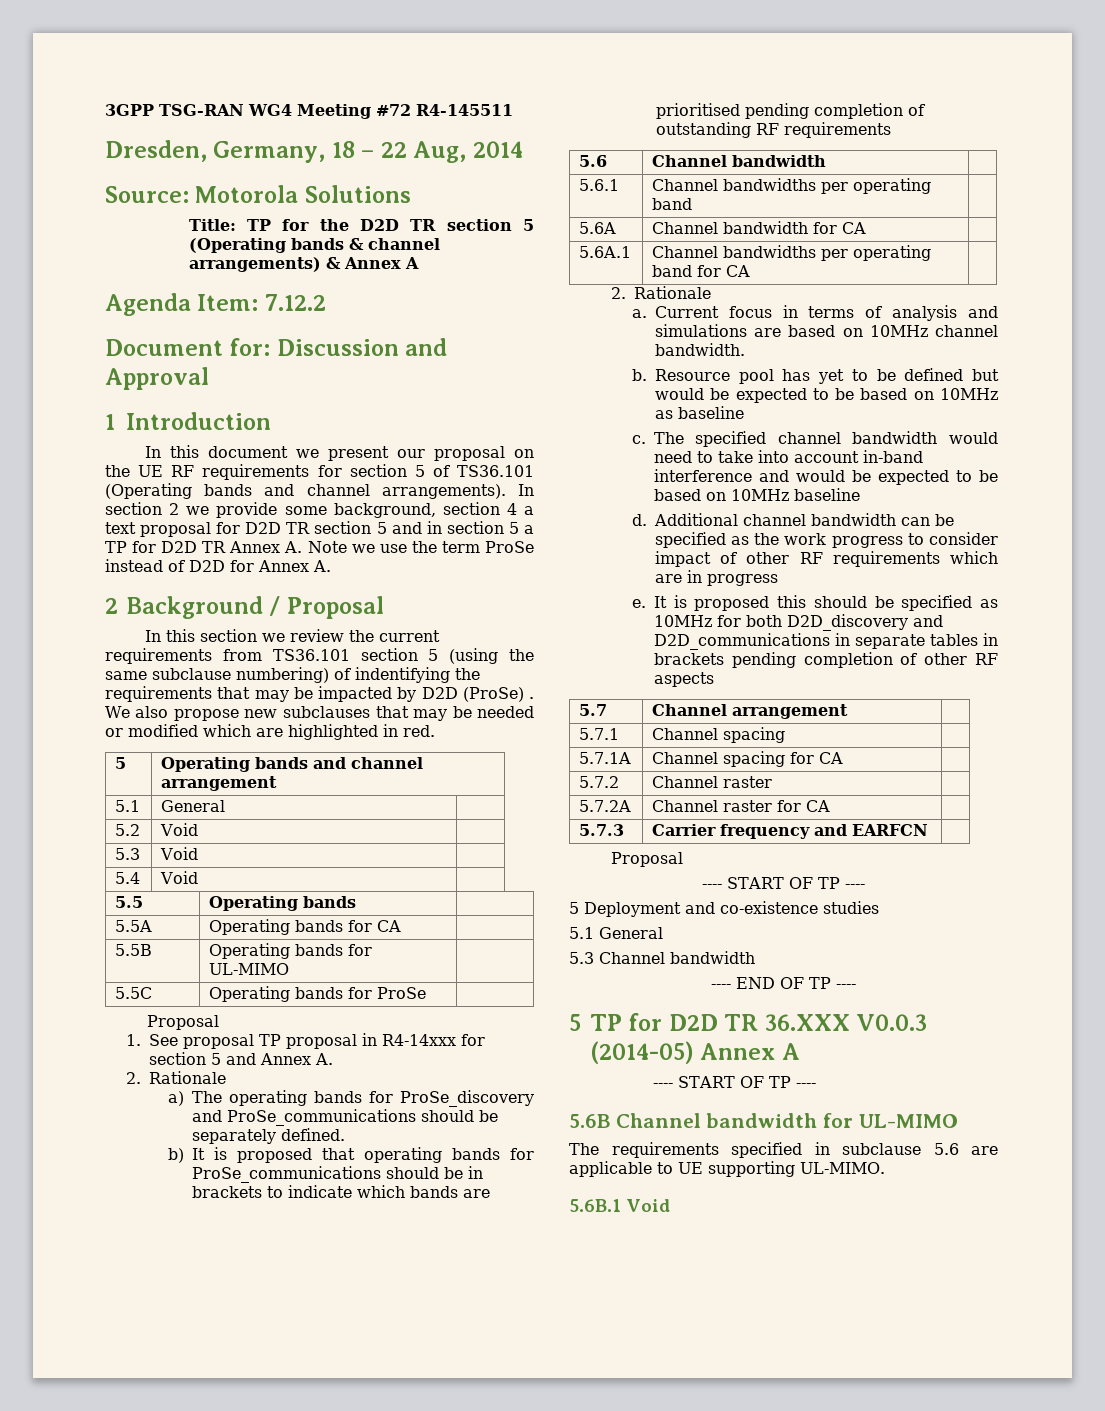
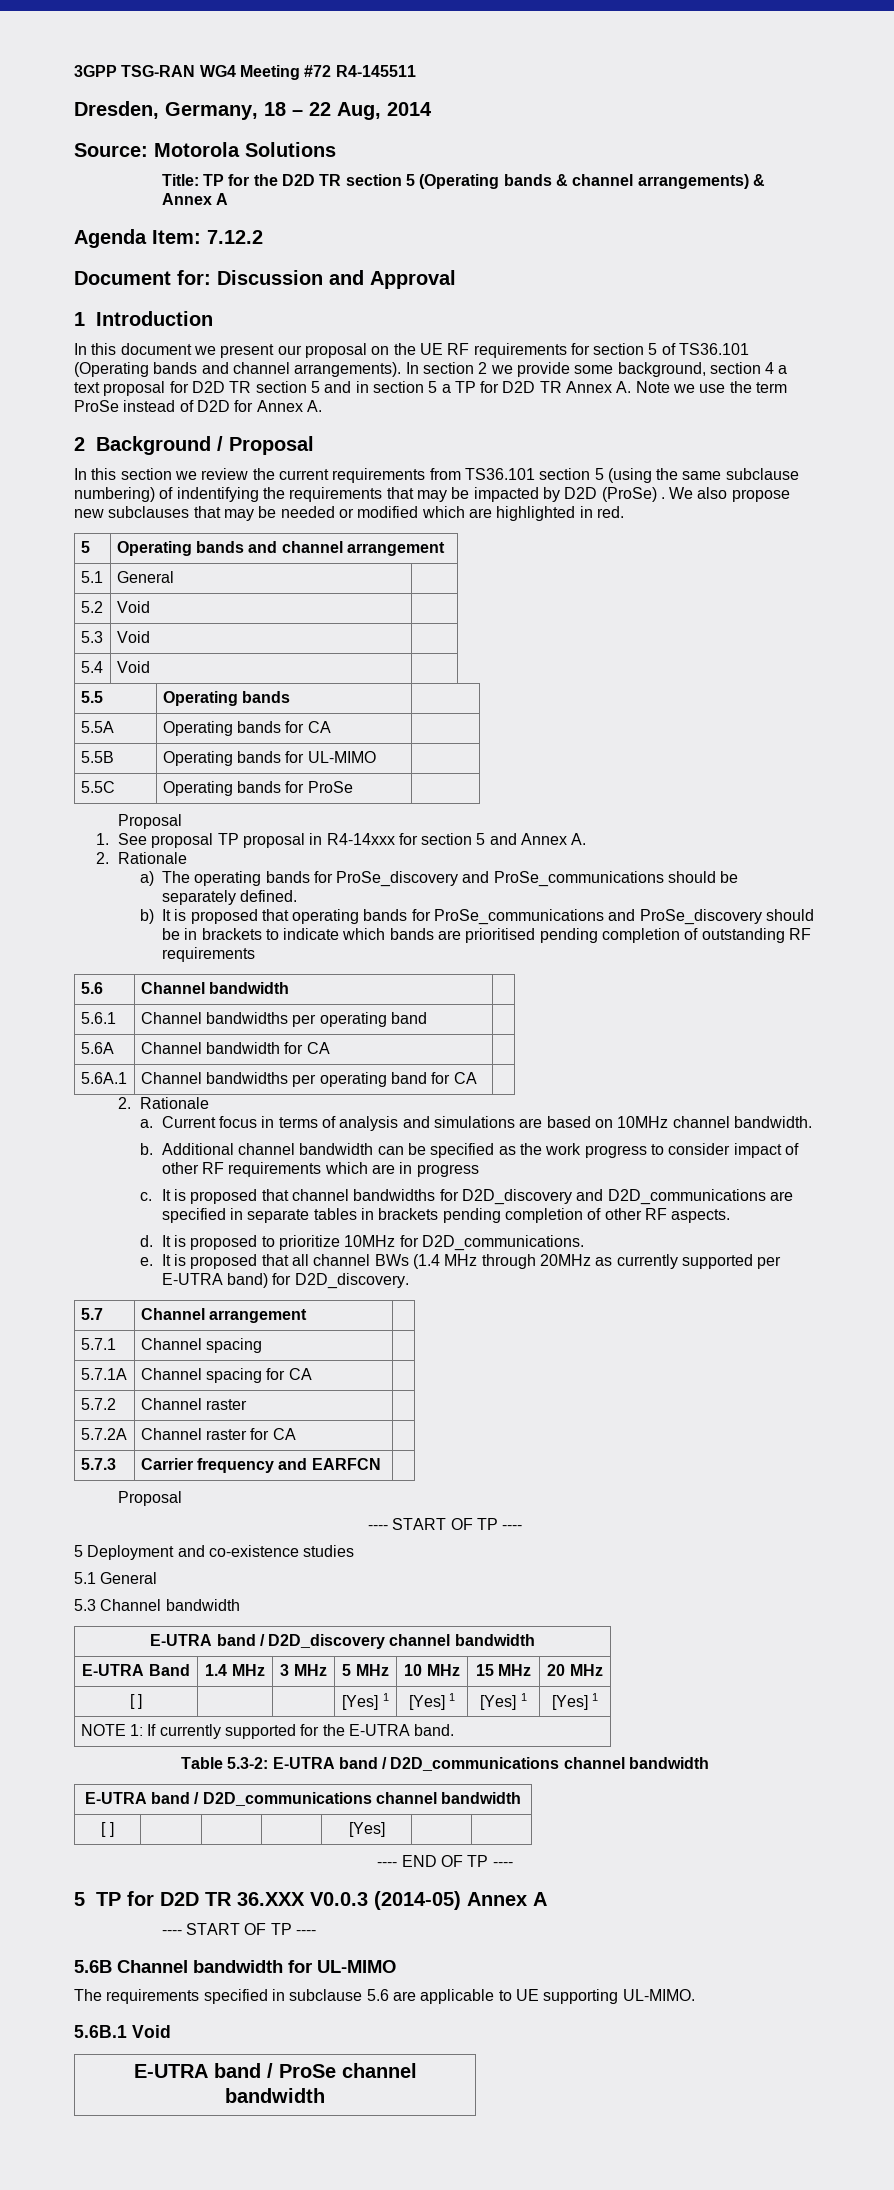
- b) It is proposed that operating bands for ProSe_communications should be in brackets to indicate which bands are prioritised pending completion of outstanding RF requirements
+ b) It is proposed that operating bands for ProSe_communications and ProSe_discovery should be in brackets to indicate which bands are prioritised pending completion of outstanding RF requirements
- Resource pool has yet to be defined but would be expected to be based on 10MHz as baseline
- c. The specified channel bandwidth would need to take into account in-band interference and would be expected to be based on 10MHz baseline
- d.
- e. It is proposed this should be specified as 10MHz for both D2D_discovery and D2D_communications in separate tables in brackets pending completion of other RF aspects
+ c. It is proposed that channel bandwidths for D2D_discovery and D2D_communications are specified in separate tables in brackets pending completion of other RF aspects.
+ d. It is proposed to prioritize 10MHz for D2D_communications.
+ e. It is proposed that all channel BWs (1.4 MHz through 20MHz as currently supported per E-UTRA band) for D2D_discovery.
+ E-UTRA band / D2D_discovery channel bandwidth
+ E-UTRA Band | 1.4 MHz | 3 MHz | 5 MHz | 10 MHz | 15 MHz | 20 MHz
+ [ ] | | | [Yes] 1 | [Yes] 1 | [Yes] 1 | [Yes] 1
+ NOTE 1: If currently supported for the E-UTRA band.
+ Table 5.3-2: E-UTRA band / D2D_communications channel bandwidth
+ E-UTRA band / D2D_communications channel bandwidth
+ [ ] | | | | [Yes] | |
+ E-UTRA band / ProSe channel bandwidth

